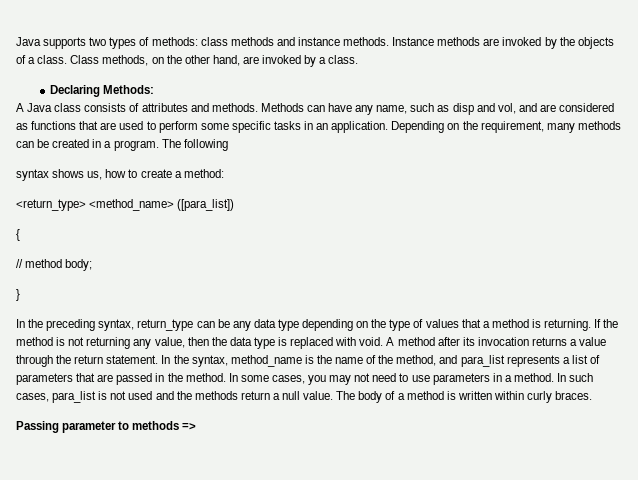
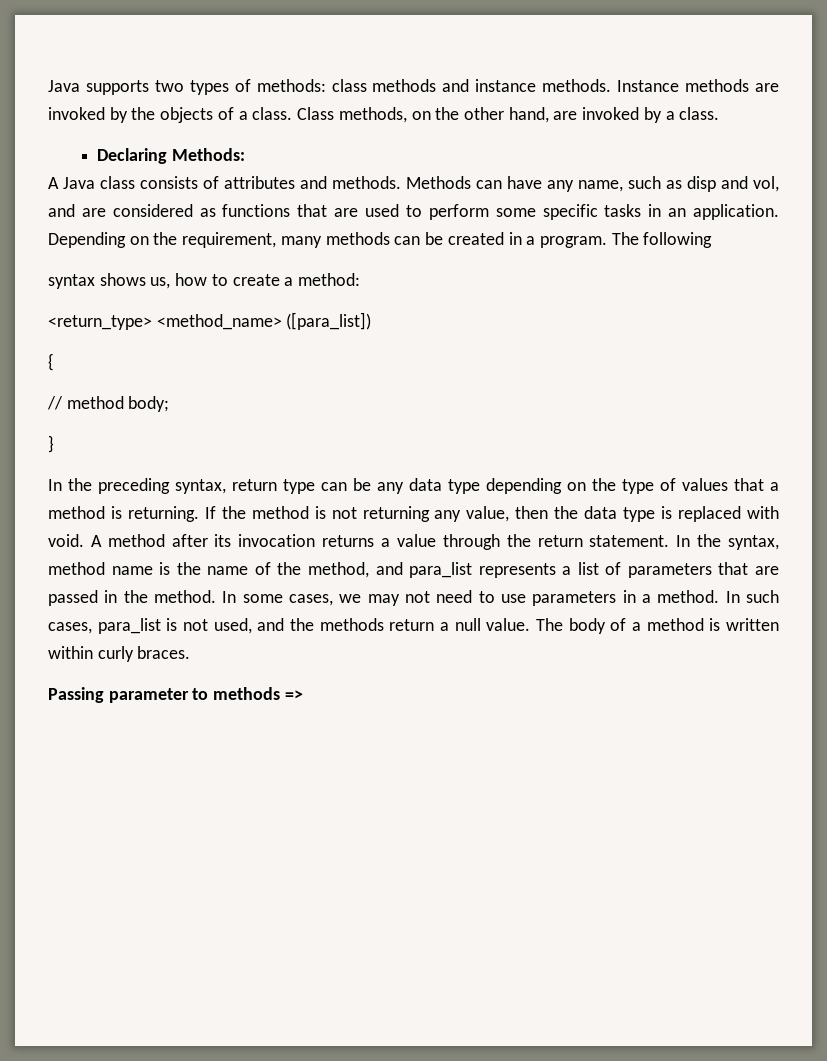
- In the preceding syntax, return_type can be any data type depending on the type of values that a method is returning.
+ In the preceding syntax, return type can be any data type depending on the type of values that a method is returning.
- In the syntax, method_name is the name of the method, and para_list represents a list of parameters that are passed in the method.
+ In the syntax, method name is the name of the method, and para_list represents a list of parameters that are passed in the method.
- In some cases, you may not need to use parameters in a method.
+ In some cases, we may not need to use parameters in a method.
- In such cases, para_list is not used and the methods return a null value.
+ In such cases, para_list is not used, and the methods return a null value.

